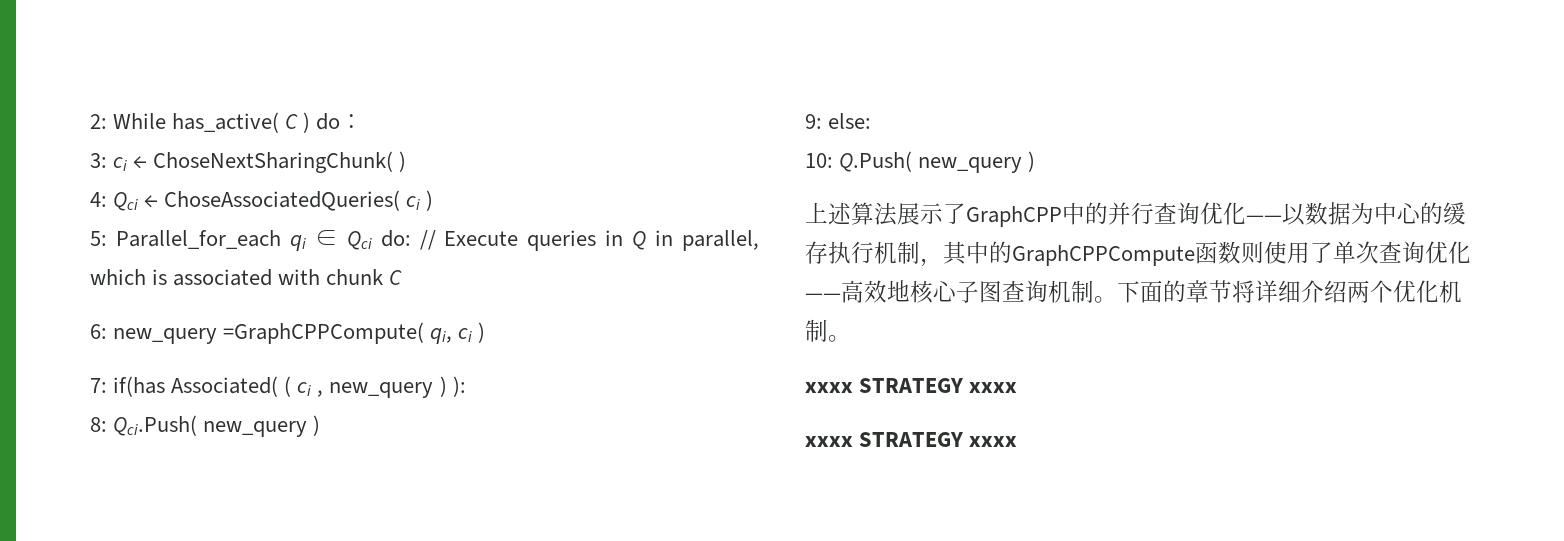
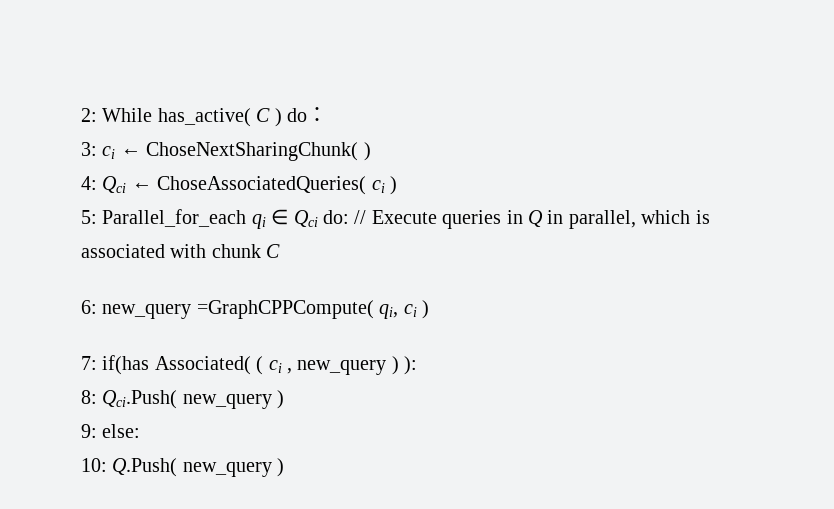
- 上述算法展示了GraphCPP中的并行查询优化——以数据为中心的缓存执行机制，其中的GraphCPPCompute函数则使用了单次查询优化——高效地核心子图查询机制。下面的章节将详细介绍两个优化机制。
- xxxx STRATEGY xxxx
- xxxx STRATEGY xxxx

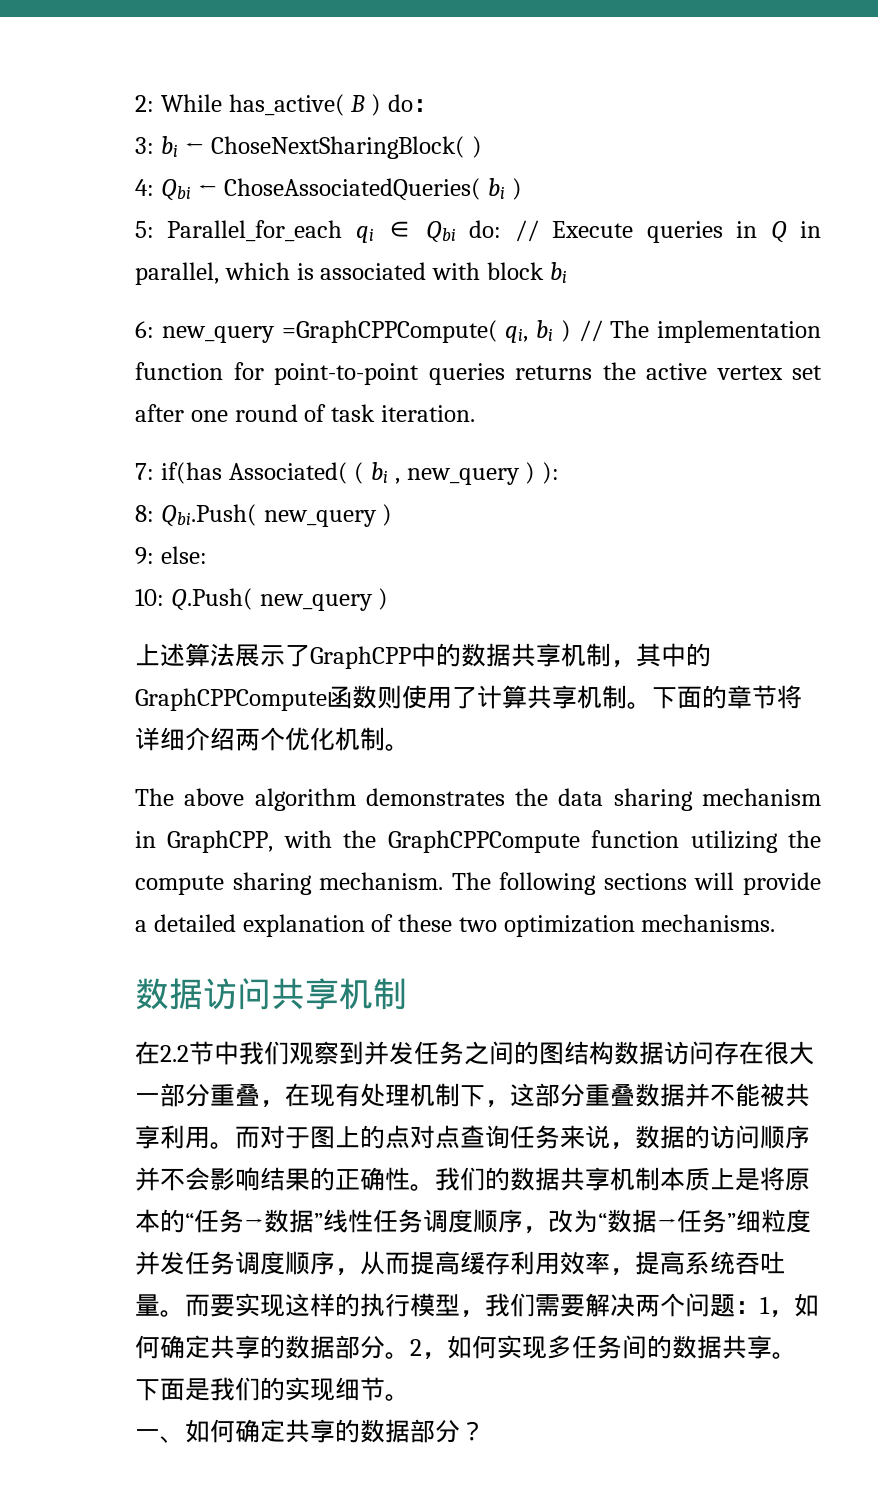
- 2: While has_active( C ) do：
+ 2: While has_active( B ) do：
- 3: ci ← ChoseNextSharingChunk( )
+ 3: bi ← ChoseNextSharingBlock( )
- 4: Qci ← ChoseAssociatedQueries( ci )
+ 4: Qbi ← ChoseAssociatedQueries( bi )
- 5: Parallel_for_each qi ∈ Qci do: // Execute queries in Q in parallel, which is associated with chunk C
+ 5: Parallel_for_each qi ∈ Qbi do: // Execute queries in Q in parallel, which is associated with block bi
- 6: new_query =GraphCPPCompute( qi, ci )
+ 6: new_query =GraphCPPCompute( qi, bi ) // The implementation function for point-to-point queries returns the active vertex set after one round of task iteration.
- 7: if(has Associated( ( ci , new_query ) ):
+ 7: if(has Associated( ( bi , new_query ) ):
- 8: Qci.Push( new_query )
+ 8: Qbi.Push( new_query )
+ 上述算法展示了GraphCPP中的数据共享机制，其中的GraphCPPCompute函数则使用了计算共享机制。下面的章节将详细介绍两个优化机制。
+ The above algorithm demonstrates the data sharing mechanism in GraphCPP, with the GraphCPPCompute function utilizing the compute sharing mechanism. The following sections will provide a detailed explanation of these two optimization mechanisms.
+ 数据访问共享机制
+ 在2.2节中我们观察到并发任务之间的图结构数据访问存在很大一部分重叠，在现有处理机制下，这部分重叠数据并不能被共享利用。而对于图上的点对点查询任务来说，数据的访问顺序并不会影响结果的正确性。我们的数据共享机制本质上是将原本的“任务→数据”线性任务调度顺序，改为“数据→任务”细粒度并发任务调度顺序，从而提高缓存利用效率，提高系统吞吐量。而要实现这样的执行模型，我们需要解决两个问题：1，如何确定共享的数据部分。2，如何实现多任务间的数据共享。下面是我们的实现细节。
+ 一、如何确定共享的数据部分？

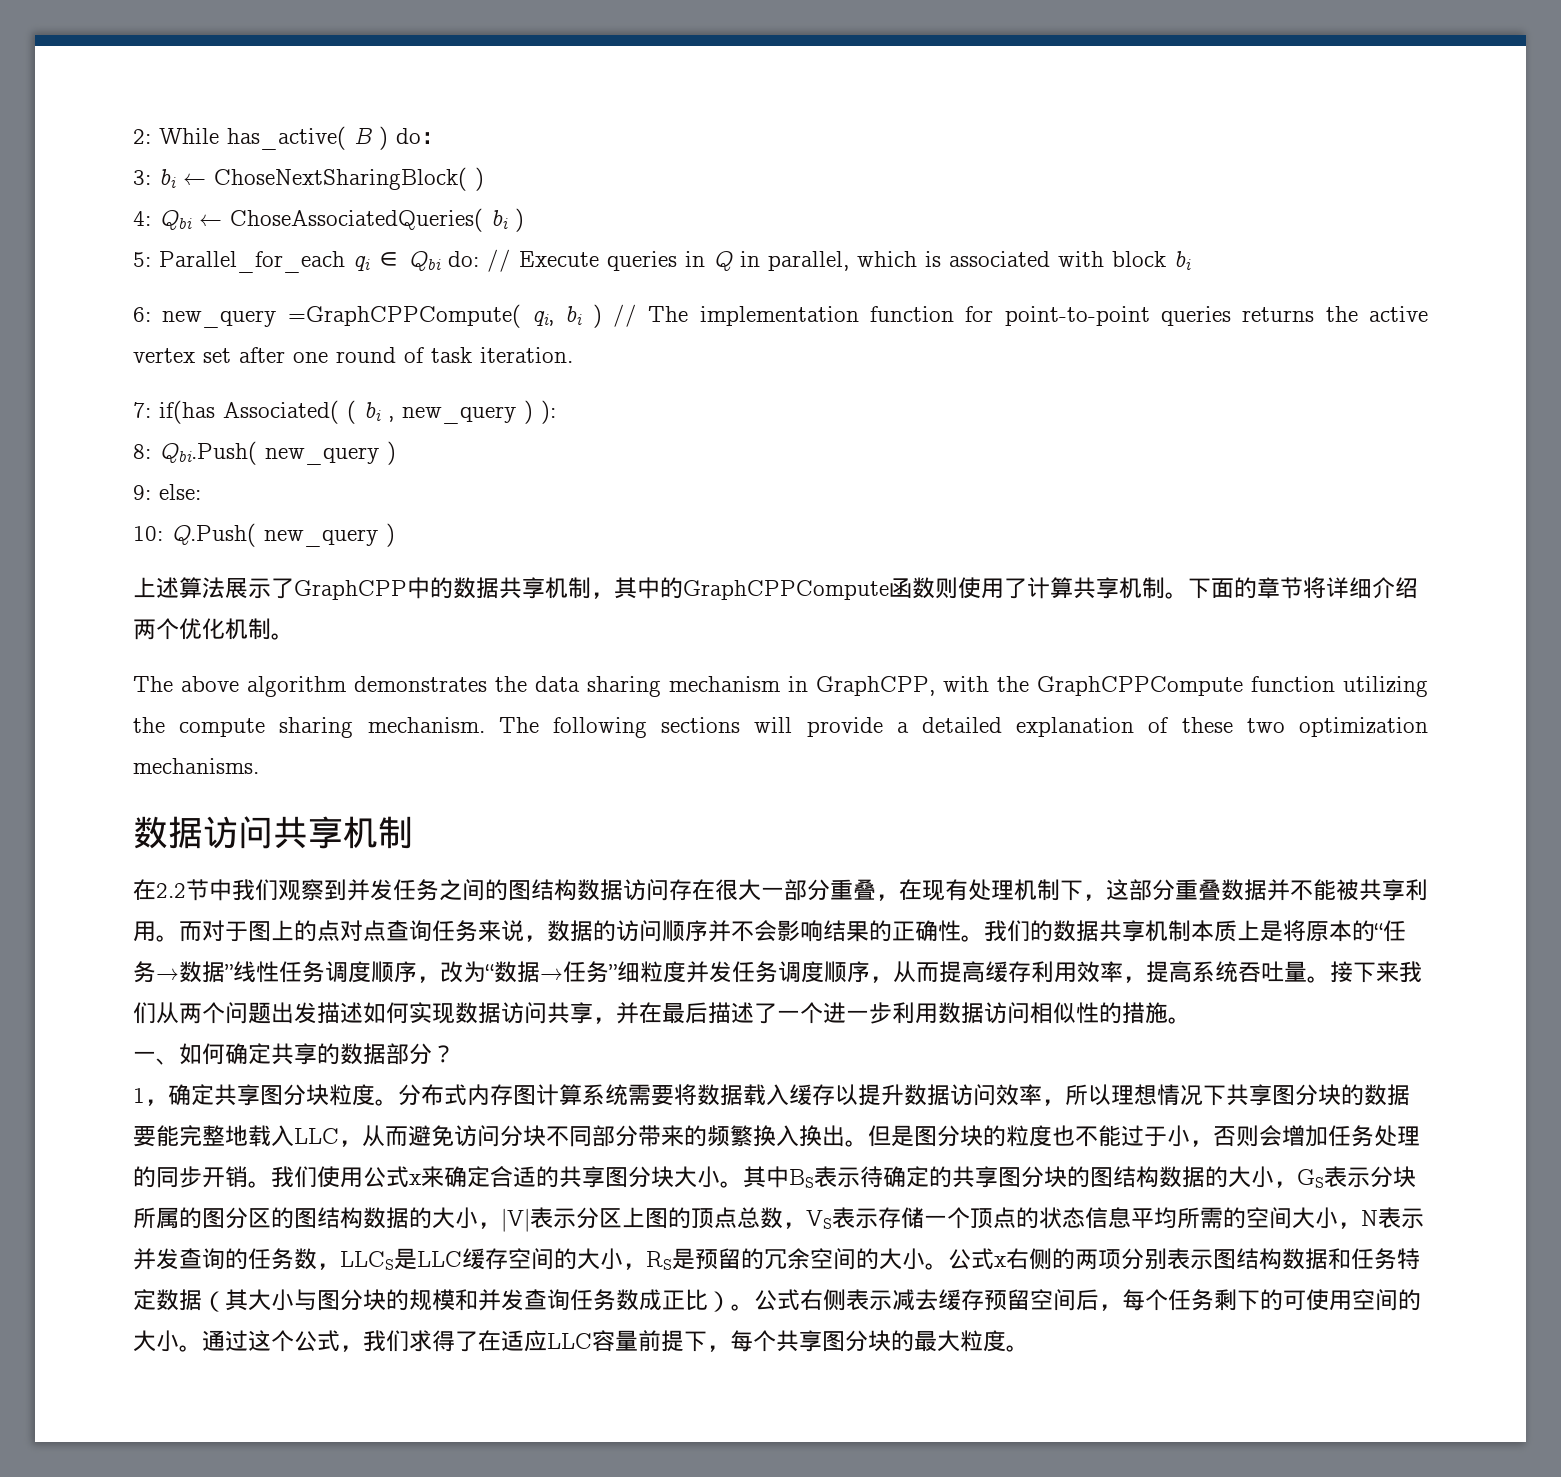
- 而要实现这样的执行模型，我们需要解决两个问题：1，如何确定共享的数据部分。2，如何实现多任务间的数据共享。下面是我们的实现细节。
+ 接下来我们从两个问题出发描述如何实现数据访问共享，并在最后描述了一个进一步利用数据访问相似性的措施。
+ 1，确定共享图分块粒度。分布式内存图计算系统需要将数据载入缓存以提升数据访问效率，所以理想情况下共享图分块的数据要能完整地载入LLC，从而避免访问分块不同部分带来的频繁换入换出。但是图分块的粒度也不能过于小，否则会增加任务处理的同步开销。我们使用公式x来确定合适的共享图分块大小。其中BS表示待确定的共享图分块的图结构数据的大小，GS表示分块所属的图分区的图结构数据的大小，|V|表示分区上图的顶点总数，VS表示存储一个顶点的状态信息平均所需的空间大小，N表示并发查询的任务数，LLCS是LLC缓存空间的大小，RS是预留的冗余空间的大小。公式x右侧的两项分别表示图结构数据和任务特定数据（其大小与图分块的规模和并发查询任务数成正比）。公式右侧表示减去缓存预留空间后，每个任务剩下的可使用空间的大小。通过这个公式，我们求得了在适应LLC容量前提下，每个共享图分块的最大粒度。

